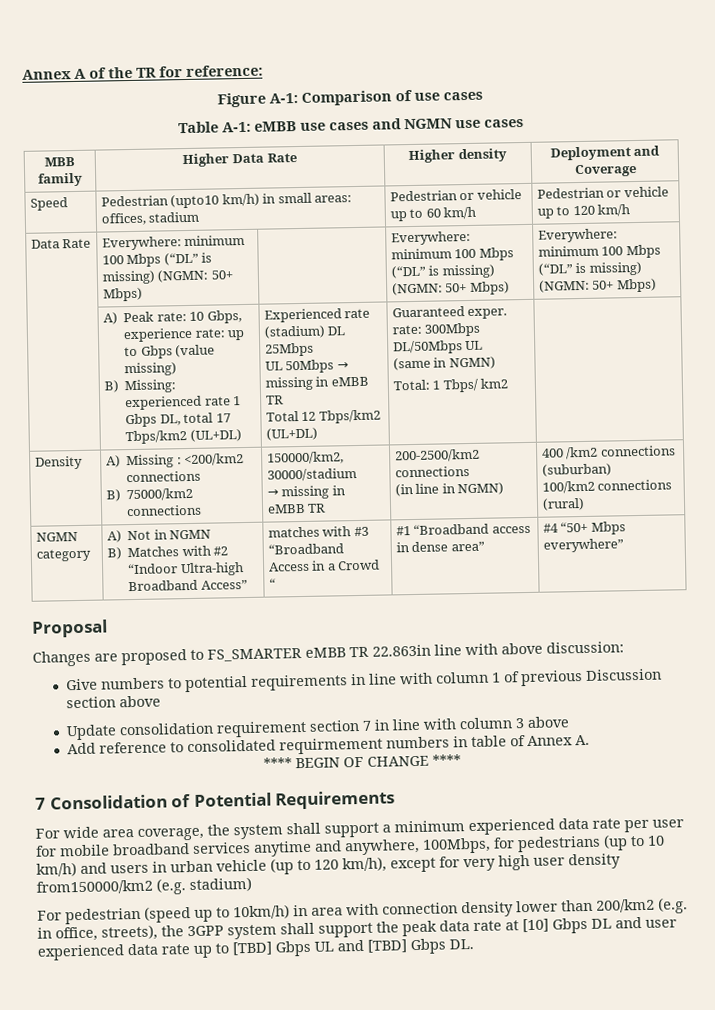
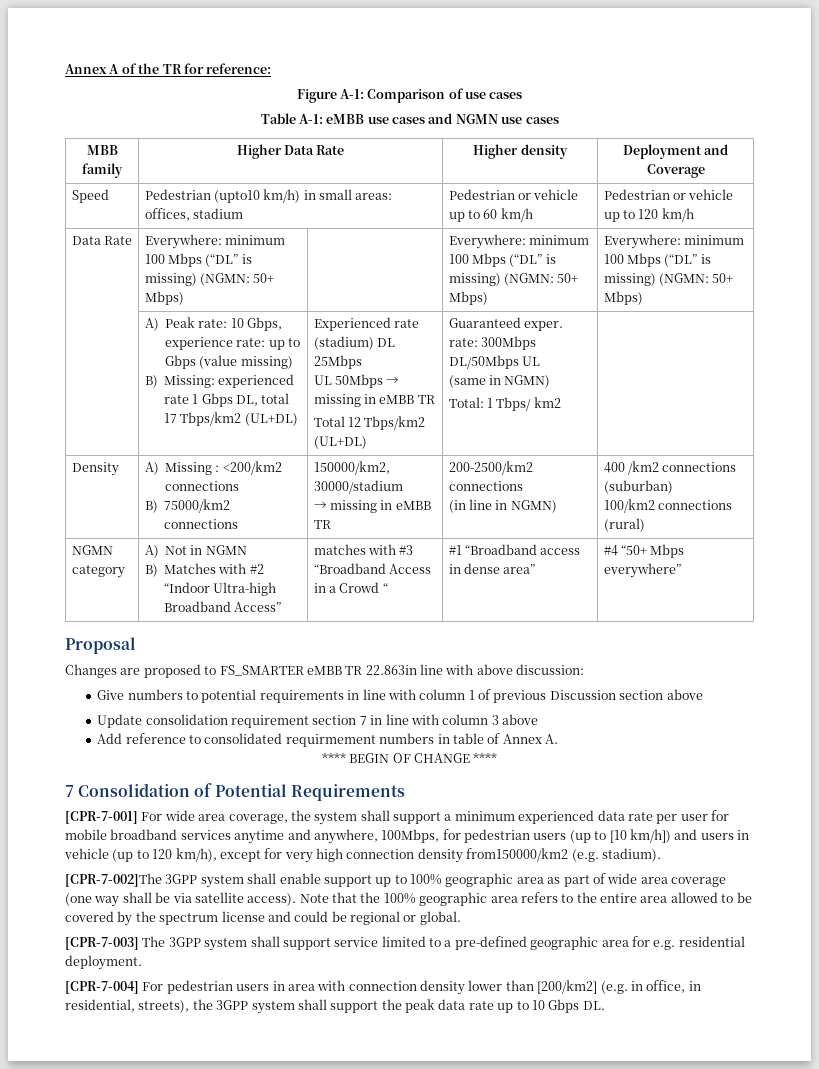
- For wide area coverage, the system shall support a minimum experienced data rate per user for mobile broadband services anytime and anywhere, 100Mbps, for pedestrians (up to 10 km/h) and users in urban vehicle (up to 120 km/h), except for very high user density from150000/km2 (e.g. stadium)
- For pedestrian (speed up to 10km/h) in area with connection density lower than 200/km2 (e.g. in office, streets), the 3GPP system shall support the peak data rate at [10] Gbps DL and user experienced data rate up to [TBD] Gbps UL and [TBD] Gbps DL.
+ [CPR-7-001] For wide area coverage, the system shall support a minimum experienced data rate per user for mobile broadband services anytime and anywhere, 100Mbps, for pedestrian users (up to [10 km/h]) and users in vehicle (up to 120 km/h), except for very high connection density from150000/km2 (e.g. stadium).
+ [CPR-7-002]The 3GPP system shall enable support up to 100% geographic area as part of wide area coverage (one way shall be via satellite access). Note that the 100% geographic area refers to the entire area allowed to be covered by the spectrum license and could be regional or global.
+ [CPR-7-003] The 3GPP system shall support service limited to a pre-defined geographic area for e.g. residential deployment.
+ [CPR-7-004] For pedestrian users in area with connection density lower than [200/km2] (e.g. in office, in residential, streets), the 3GPP system shall support the peak data rate up to 10 Gbps DL.

